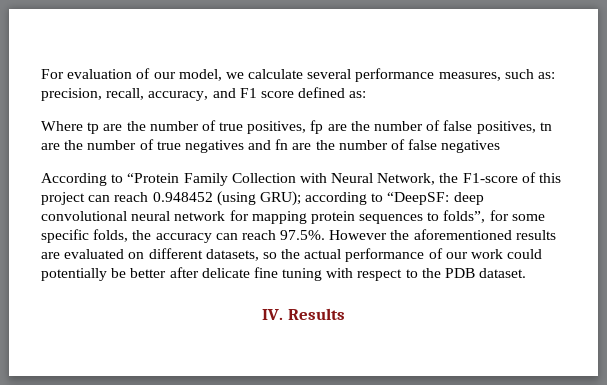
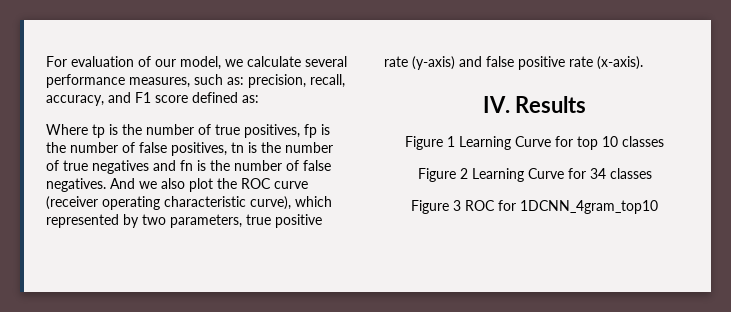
- Where tp are the number of true positives, fp are the number of false positives, tn are the number of true negatives and fn are the number of false negatives
- According to “Protein Family Collection with Neural Network, the F1-score of this project can reach 0.948452 (using GRU); according to “DeepSF: deep convolutional neural network for mapping protein sequences to folds”, for some specific folds, the accuracy can reach 97.5%. However the aforementioned results are evaluated on different datasets, so the actual performance of our work could potentially be better after delicate fine tuning with respect to the PDB dataset.
+ Where tp is the number of true positives, fp is the number of false positives, tn is the number of true negatives and fn is the number of false negatives. And we also plot the ROC curve (receiver operating characteristic curve), which represented by two parameters, true positive rate (y-axis) and false positive rate (x-axis).
  IV. Results
+ Figure 1 Learning Curve for top 10 classes
+ Figure 2 Learning Curve for 34 classes
+ Figure 3 ROC for 1DCNN_4gram_top10

